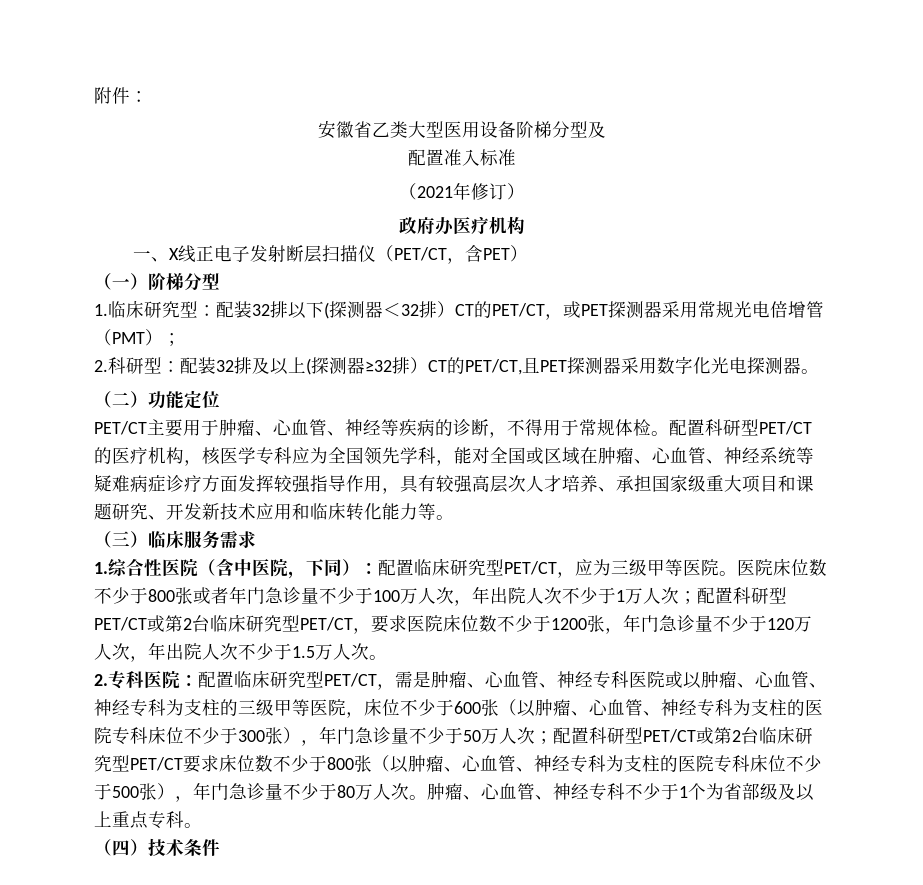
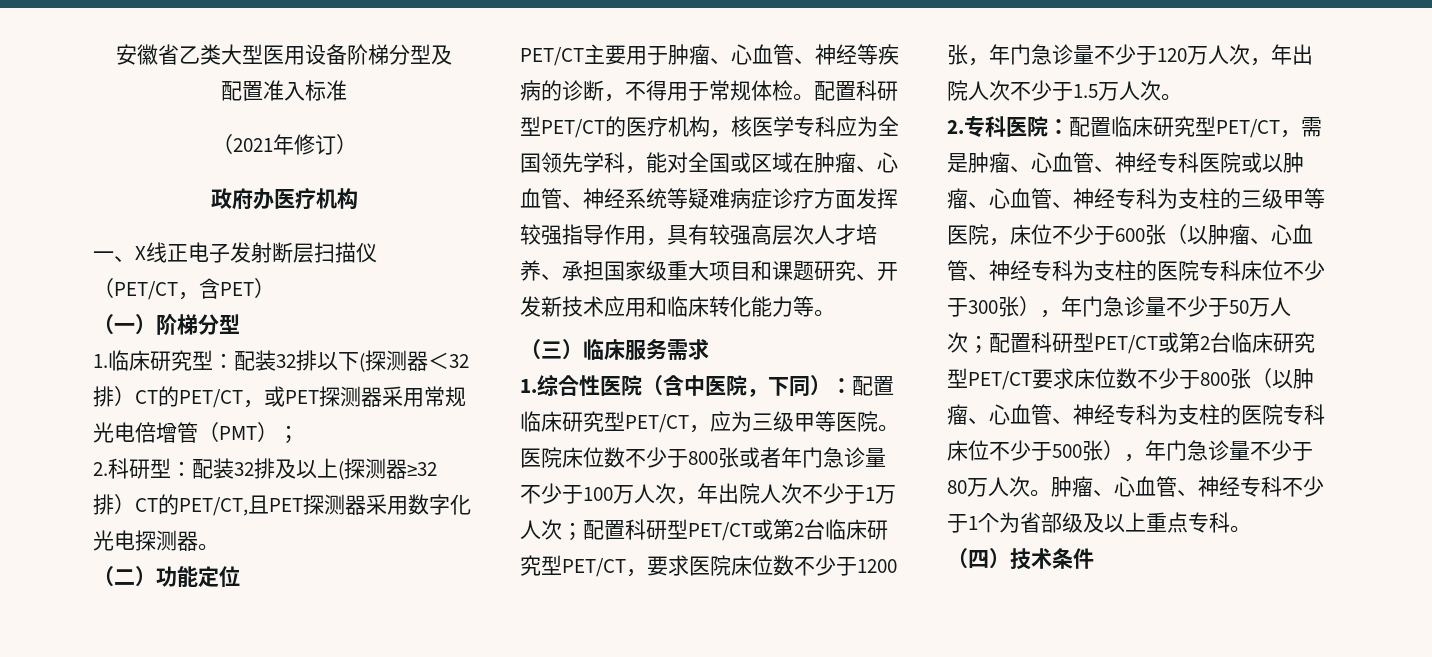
- 附件：

